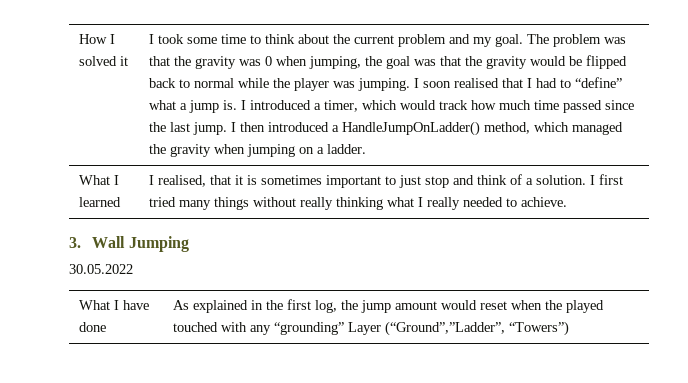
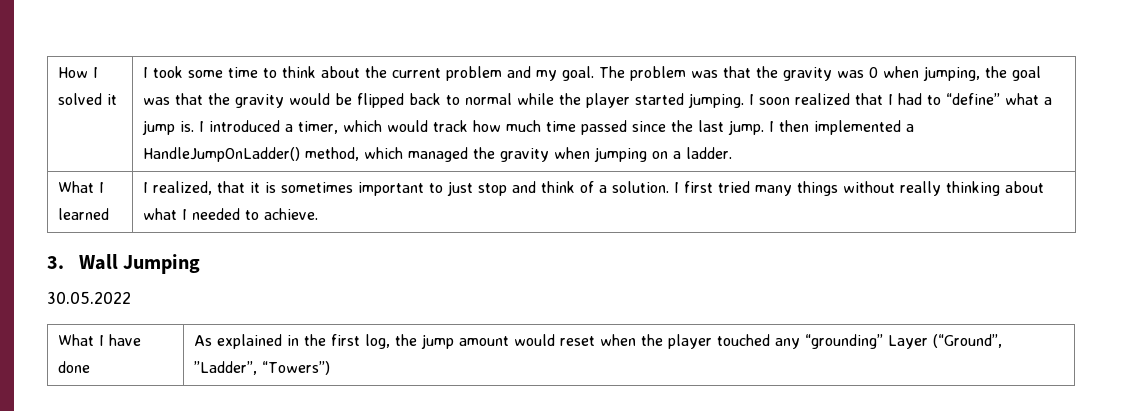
- The problem was that the gravity was 0 when jumping, the goal was that the gravity would be flipped back to normal while the player was jumping.
+ The problem was that the gravity was 0 when jumping, the goal was that the gravity would be flipped back to normal while the player started jumping.
- I soon realised that I had to “define” what a jump is.
+ I soon realized that I had to “define” what a jump is.
- I then introduced a HandleJumpOnLadder() method, which managed the gravity when jumping on a ladder.
+ I then implemented a HandleJumpOnLadder() method, which managed the gravity when jumping on a ladder.
- What I learned | I realised, that it is sometimes important to just stop and think of a solution. I first tried many things without really thinking what I really needed to achieve.
+ What I learned | I realized, that it is sometimes important to just stop and think of a solution. I first tried many things without really thinking about what I needed to achieve.
- What I have done | As explained in the first log, the jump amount would reset when the played touched with any “grounding” Layer (“Ground”,”Ladder”, “Towers”)
+ What I have done | As explained in the first log, the jump amount would reset when the player touched any “grounding” Layer (“Ground”, ”Ladder”, “Towers”)

